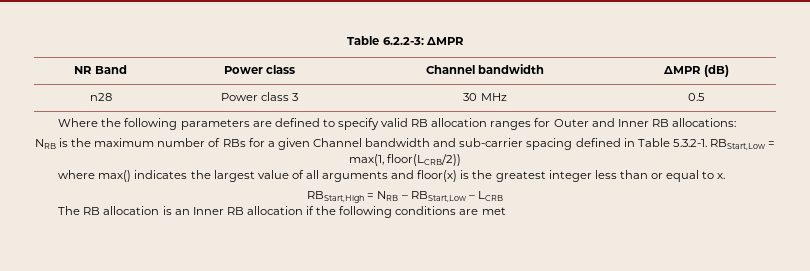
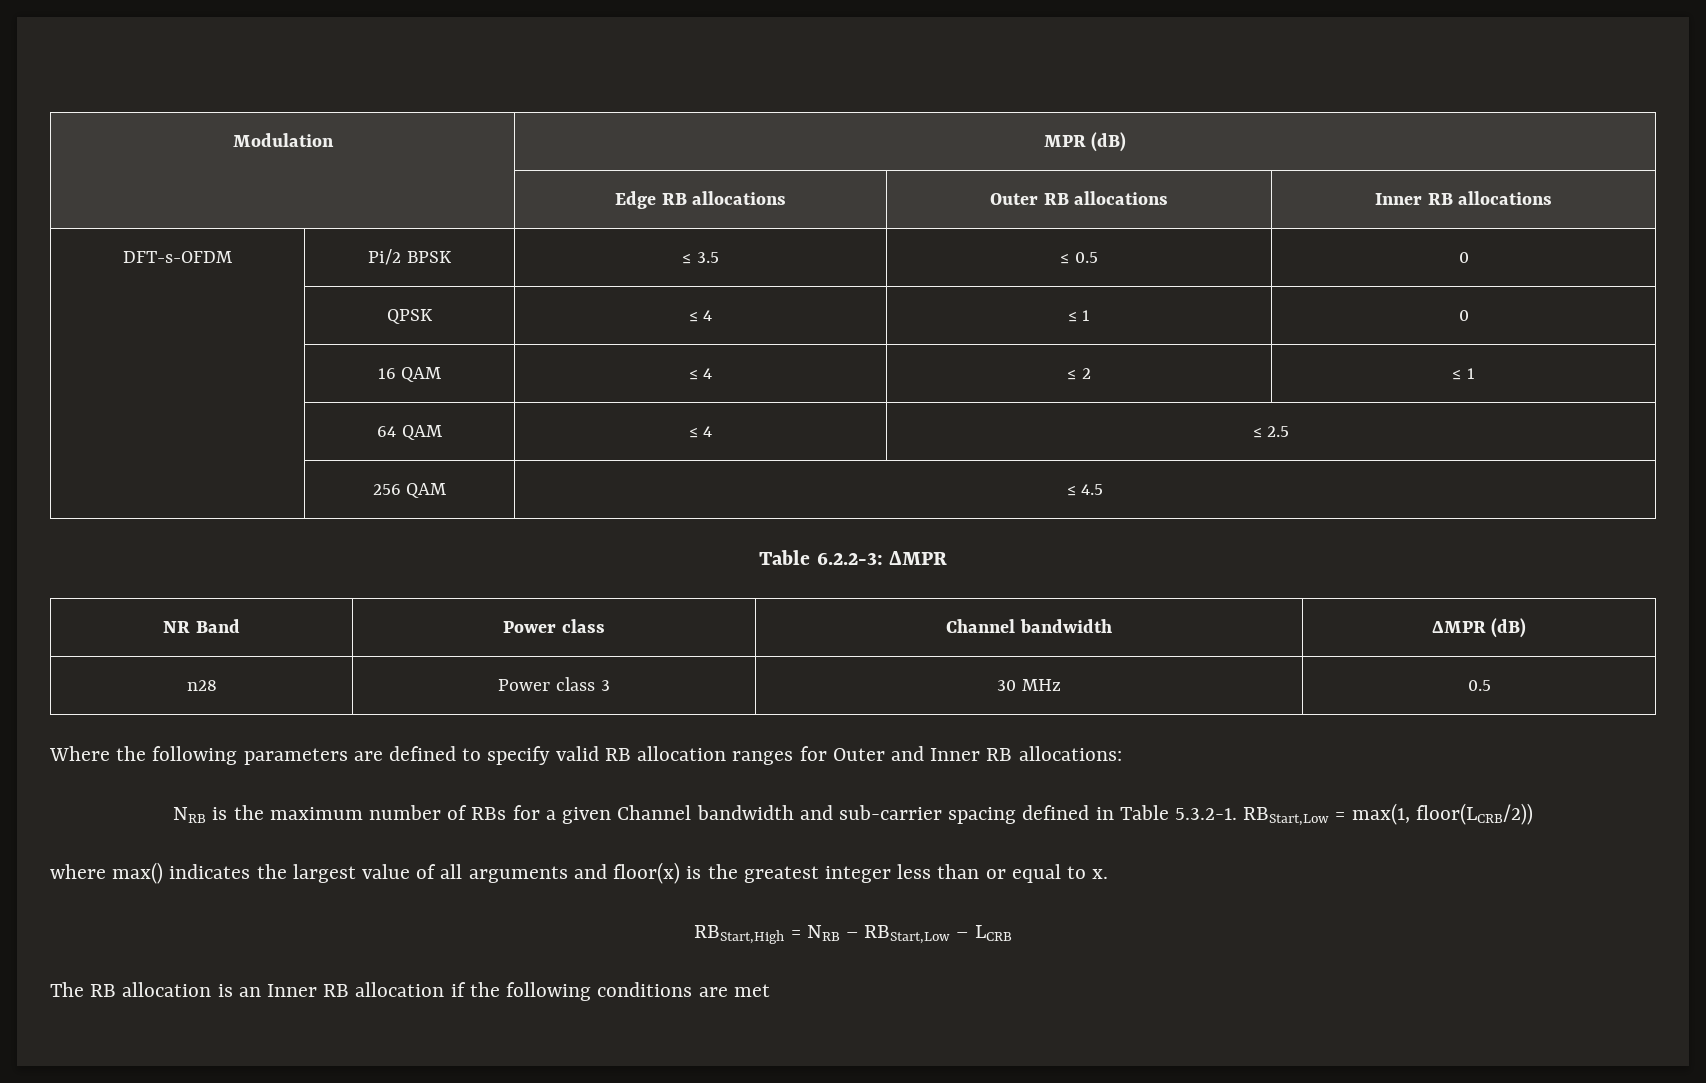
+ Modulation | MPR (dB)
+ | Edge RB allocations | Outer RB allocations | Inner RB allocations
+ DFT-s-OFDM | Pi/2 BPSK | ≤ 3.5 | ≤ 0.5 | 0
+ | QPSK | ≤ 4 | ≤ 1 | 0
+ | 16 QAM | ≤ 4 | ≤ 2 | ≤ 1
+ | 64 QAM | ≤ 4 | ≤ 2.5
+ | 256 QAM | ≤ 4.5

